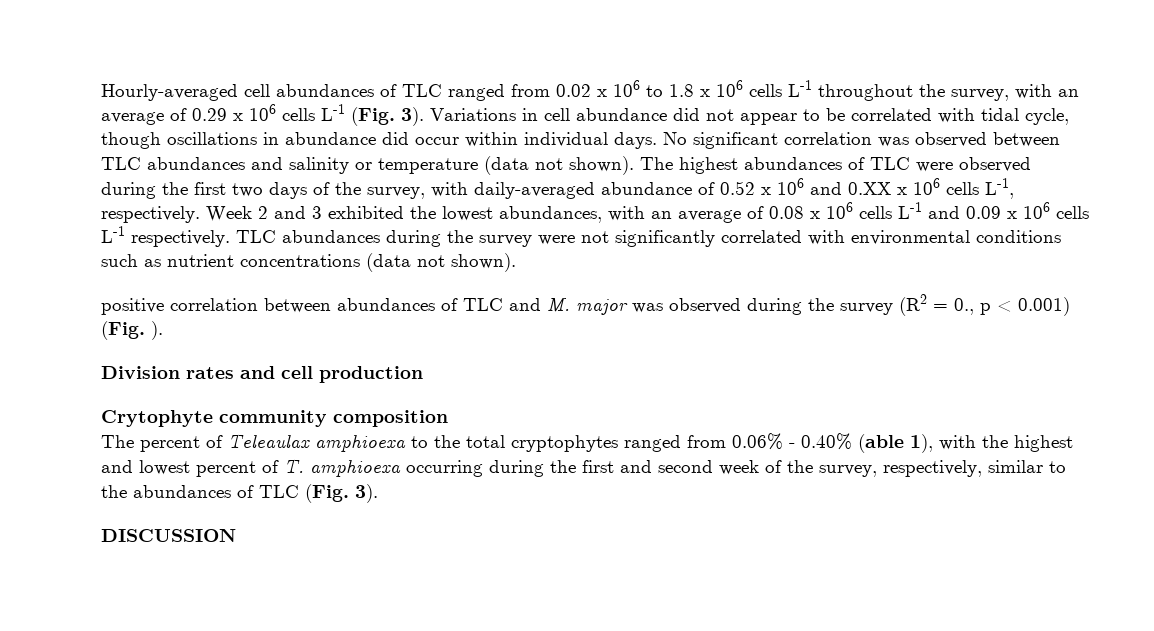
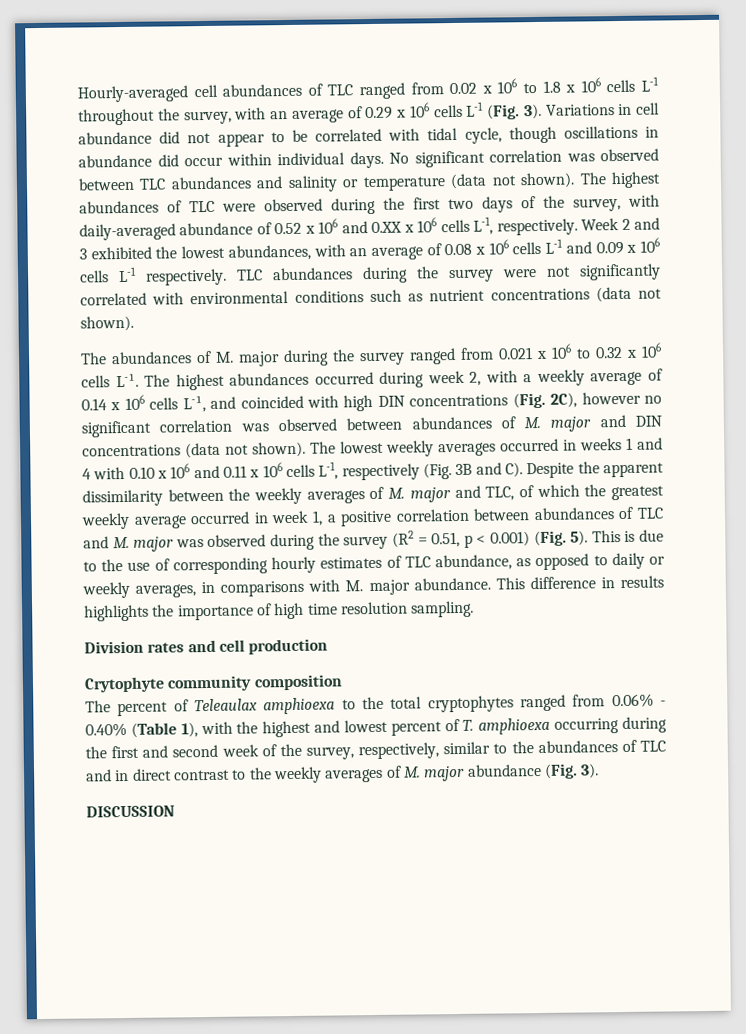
- positive correlation between abundances of TLC and M. major was observed during the survey (R2 = 0., p < 0.001) (Fig. ).
+ The abundances of M. major during the survey ranged from 0.021 x 106 to 0.32 x 106 cells L-¹. The highest abundances occurred during week 2, with a weekly average of 0.14 x 106 cells L-¹, and coincided with high DIN concentrations (Fig. 2C), however no significant correlation was observed between abundances of M. major and DIN concentrations (data not shown). The lowest weekly averages occurred in weeks 1 and 4 with 0.10 x 106 and 0.11 x 106 cells L-1, respectively (Fig. 3B and C). Despite the apparent dissimilarity between the weekly averages of M. major and TLC, of which the greatest weekly average occurred in week 1, a positive correlation between abundances of TLC and M. major was observed during the survey (R2 = 0.51, p < 0.001) (Fig. 5). This is due to the use of corresponding hourly estimates of TLC abundance, as opposed to daily or weekly averages, in comparisons with M. major abundance. This difference in results highlights the importance of high time resolution sampling.
- The percent of Teleaulax amphioexa to the total cryptophytes ranged from 0.06% - 0.40% (able 1), with the highest and lowest percent of T. amphioexa occurring during the first and second week of the survey, respectively, similar to the abundances of TLC (Fig. 3).
+ The percent of Teleaulax amphioexa to the total cryptophytes ranged from 0.06% - 0.40% (Table 1), with the highest and lowest percent of T. amphioexa occurring during the first and second week of the survey, respectively, similar to the abundances of TLC and in direct contrast to the weekly averages of M. major abundance (Fig. 3).

